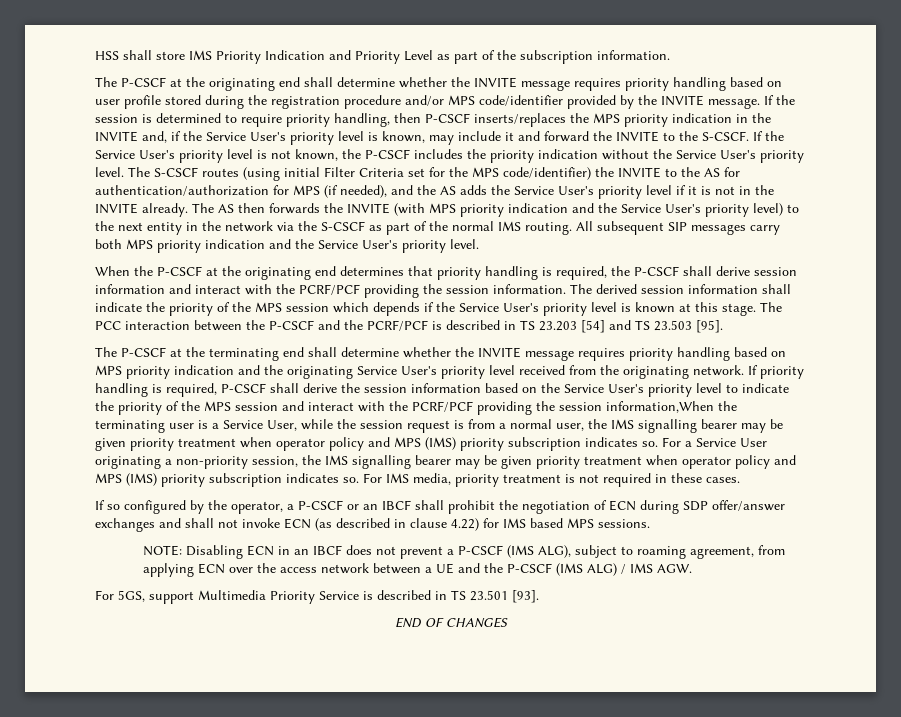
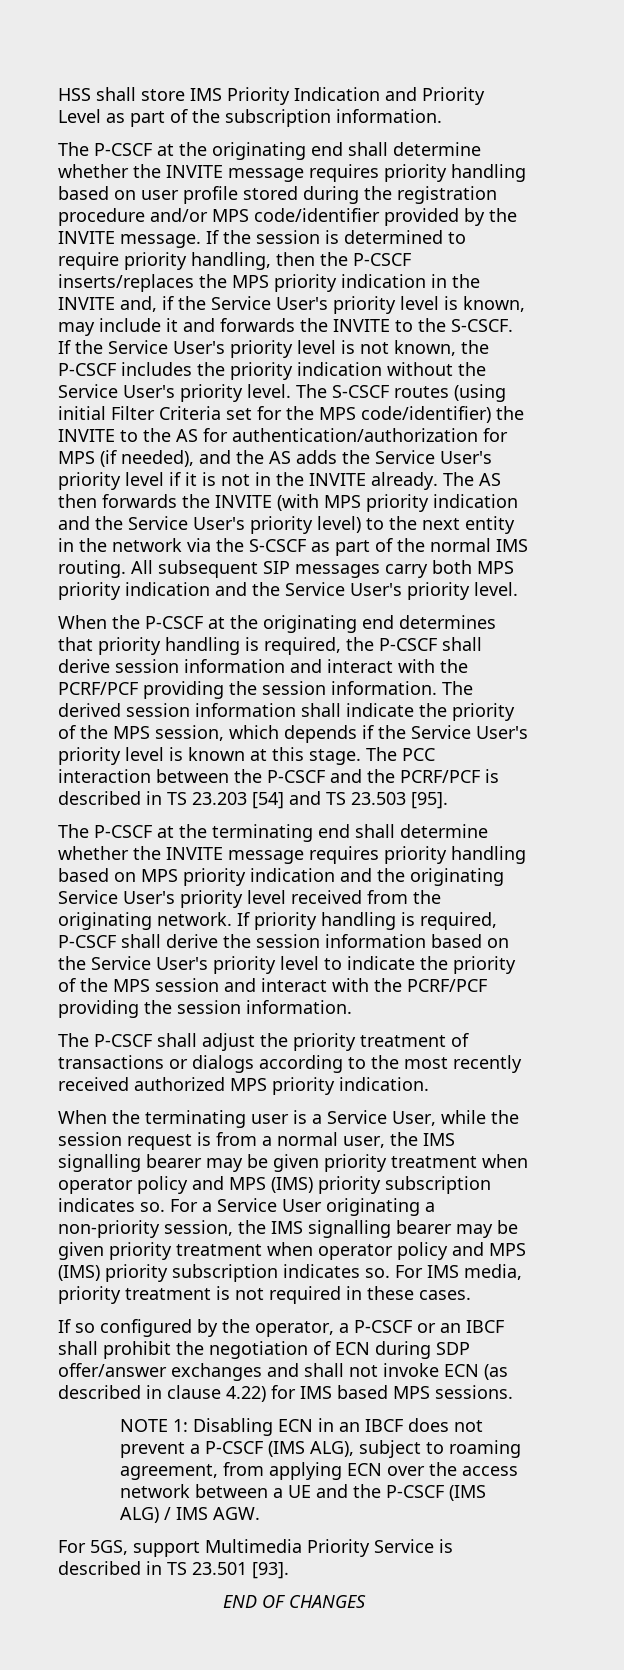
- If the session is determined to require priority handling, then P-CSCF inserts/replaces the MPS priority indication in the INVITE and, if the Service User's priority level is known, may include it and forward the INVITE to the S-CSCF.
+ If the session is determined to require priority handling, then the P-CSCF inserts/replaces the MPS priority indication in the INVITE and, if the Service User's priority level is known, may include it and forwards the INVITE to the S-CSCF.
- The derived session information shall indicate the priority of the MPS session which depends if the Service User's priority level is known at this stage.
+ The derived session information shall indicate the priority of the MPS session, which depends if the Service User's priority level is known at this stage.
- If priority handling is required, P-CSCF shall derive the session information based on the Service User's priority level to indicate the priority of the MPS session and interact with the PCRF/PCF providing the session information,When the terminating user is a Service User, while the session request is from a normal user, the IMS signalling bearer may be given priority treatment when operator policy and MPS (IMS) priority subscription indicates so.
+ If priority handling is required, P-CSCF shall derive the session information based on the Service User's priority level to indicate the priority of the MPS session and interact with the PCRF/PCF providing the session information.
+ The P-CSCF shall adjust the priority treatment of transactions or dialogs according to the most recently received authorized MPS priority indication.
+ When the terminating user is a Service User, while the session request is from a normal user, the IMS signalling bearer may be given priority treatment when operator policy and MPS (IMS) priority subscription indicates so.
- NOTE: Disabling ECN in an IBCF does not prevent a P-CSCF (IMS ALG), subject to roaming agreement, from applying ECN over the access network between a UE and the P-CSCF (IMS ALG) / IMS AGW.
+ NOTE 1: Disabling ECN in an IBCF does not prevent a P-CSCF (IMS ALG), subject to roaming agreement, from applying ECN over the access network between a UE and the P-CSCF (IMS ALG) / IMS AGW.

